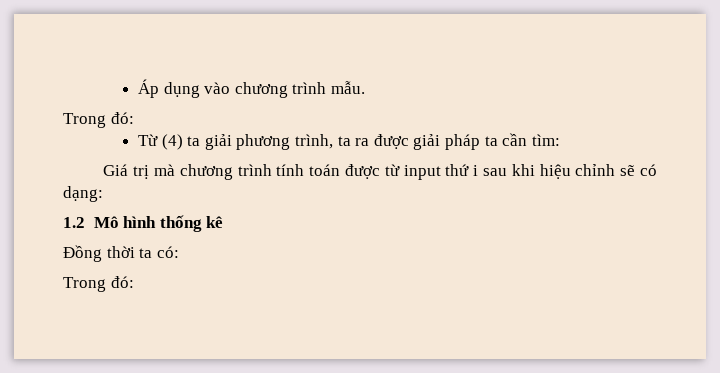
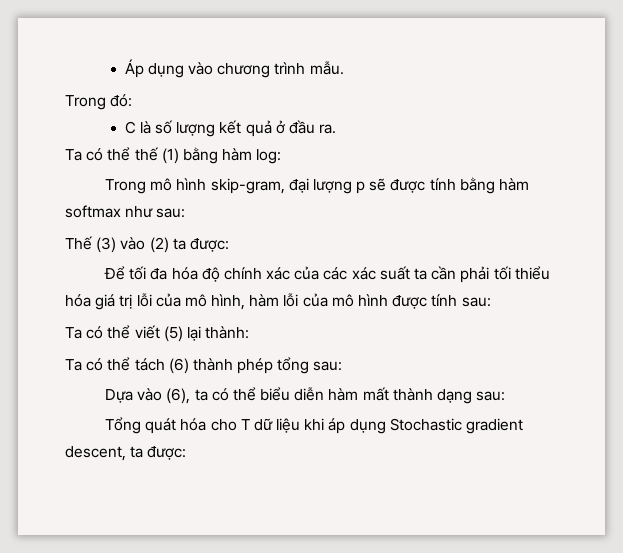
- Từ (4) ta giải phương trình, ta ra được giải pháp ta cần tìm:
- Giá trị mà chương trình tính toán được từ input thứ i sau khi hiệu chỉnh sẽ có dạng:
- 1.2 Mô hình thống kê
- Đồng thời ta có:
- Trong đó:
+ C là số lượng kết quả ở đầu ra.
+ Ta có thể thế (1) bằng hàm log:
+ Trong mô hình skip-gram, đại lượng p sẽ được tính bằng hàm softmax như sau:
+ Thế (3) vào (2) ta được:
+ Để tối đa hóa độ chính xác của các xác suất ta cần phải tối thiểu hóa giá trị lỗi của mô hình, hàm lỗi của mô hình được tính sau:
+ Ta có thể viết (5) lại thành:
+ Ta có thể tách (6) thành phép tổng sau:
+ Dựa vào (6), ta có thể biểu diễn hàm mất thành dạng sau:
+ Tổng quát hóa cho T dữ liệu khi áp dụng Stochastic gradient descent, ta được:

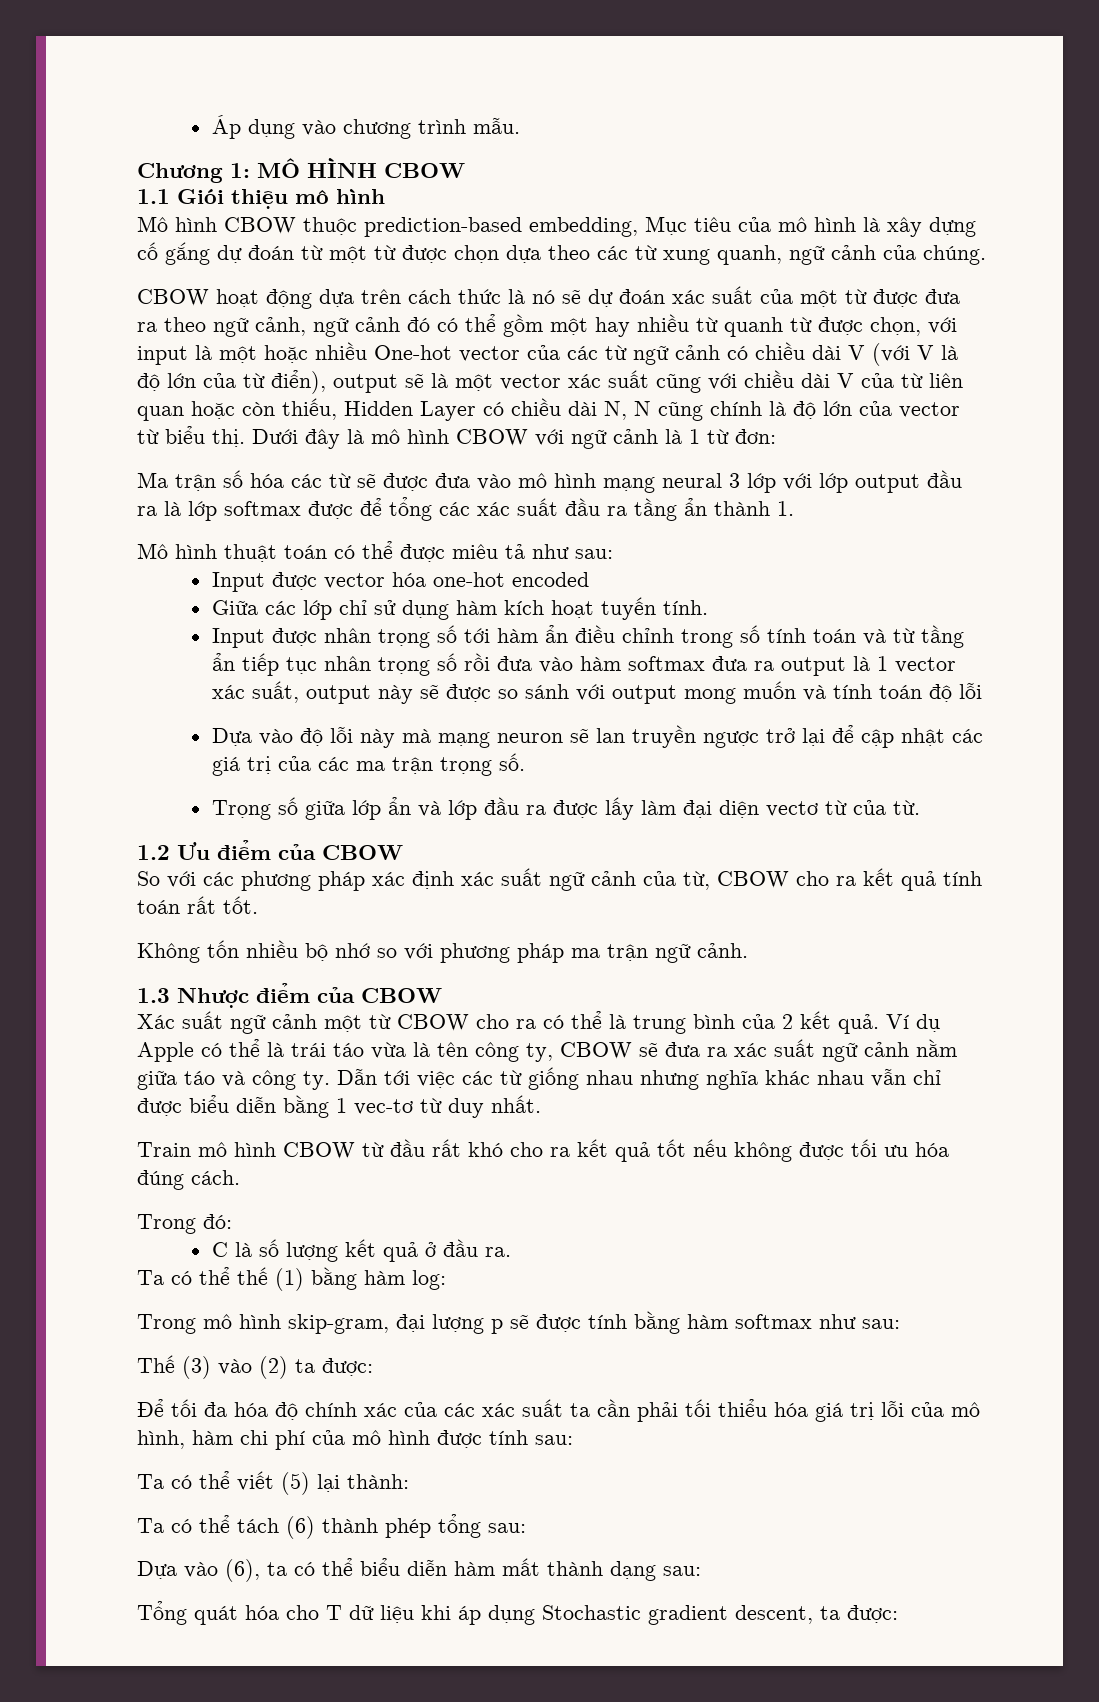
+ Chương 1: MÔ HÌNH CBOW
+ 1.1 Giói thiệu mô hình
+ Mô hình CBOW thuộc prediction-based embedding, Mục tiêu của mô hình là xây dựng cố gắng dự đoán từ một từ được chọn dựa theo các từ xung quanh, ngữ cảnh của chúng.
+ CBOW hoạt động dựa trên cách thức là nó sẽ dự đoán xác suất của một từ được đưa ra theo ngữ cảnh, ngữ cảnh đó có thể gồm một hay nhiều từ quanh từ được chọn, với input là một hoặc nhiều One-hot vector của các từ ngữ cảnh có chiều dài V (với V là độ lớn của từ điển), output sẽ là một vector xác suất cũng với chiều dài V của từ liên quan hoặc còn thiếu, Hidden Layer có chiều dài N, N cũng chính là độ lớn của vector từ biểu thị. Dưới đây là mô hình CBOW với ngữ cảnh là 1 từ đơn:
+ Ma trận số hóa các từ sẽ được đưa vào mô hình mạng neural 3 lớp với lớp output đầu ra là lớp softmax được để tổng các xác suất đầu ra tầng ẩn thành 1.
+ Mô hình thuật toán có thể được miêu tả như sau:
+ Input được vector hóa one-hot encoded
+ Giữa các lớp chỉ sử dụng hàm kích hoạt tuyến tính.
+ Input được nhân trọng số tới hàm ẩn điều chỉnh trong số tính toán và từ tầng ẩn tiếp tục nhân trọng số rồi đưa vào hàm softmax đưa ra output là 1 vector xác suất, output này sẽ được so sánh với output mong muốn và tính toán độ lỗi
+ Dựa vào độ lỗi này mà mạng neuron sẽ lan truyền ngược trở lại để cập nhật các giá trị của các ma trận trọng số.
+ Trọng số giữa lớp ẩn và lớp đầu ra được lấy làm đại diện vectơ từ của từ.
+ 1.2 Ưu điểm của CBOW
+ So với các phương pháp xác định xác suất ngữ cảnh của từ, CBOW cho ra kết quả tính toán rất tốt.
+ Không tốn nhiều bộ nhớ so với phương pháp ma trận ngữ cảnh.
+ 1.3 Nhược điểm của CBOW
+ Xác suất ngữ cảnh một từ CBOW cho ra có thể là trung bình của 2 kết quả. Ví dụ Apple có thể là trái táo vừa là tên công ty, CBOW sẽ đưa ra xác suất ngữ cảnh nằm giữa táo và công ty. Dẫn tới việc các từ giống nhau nhưng nghĩa khác nhau vẫn chỉ được biểu diễn bằng 1 vec-tơ từ duy nhất.
+ Train mô hình CBOW từ đầu rất khó cho ra kết quả tốt nếu không được tối ưu hóa đúng cách.
- Để tối đa hóa độ chính xác của các xác suất ta cần phải tối thiểu hóa giá trị lỗi của mô hình, hàm lỗi của mô hình được tính sau:
+ Để tối đa hóa độ chính xác của các xác suất ta cần phải tối thiểu hóa giá trị lỗi của mô hình, hàm chi phí của mô hình được tính sau:

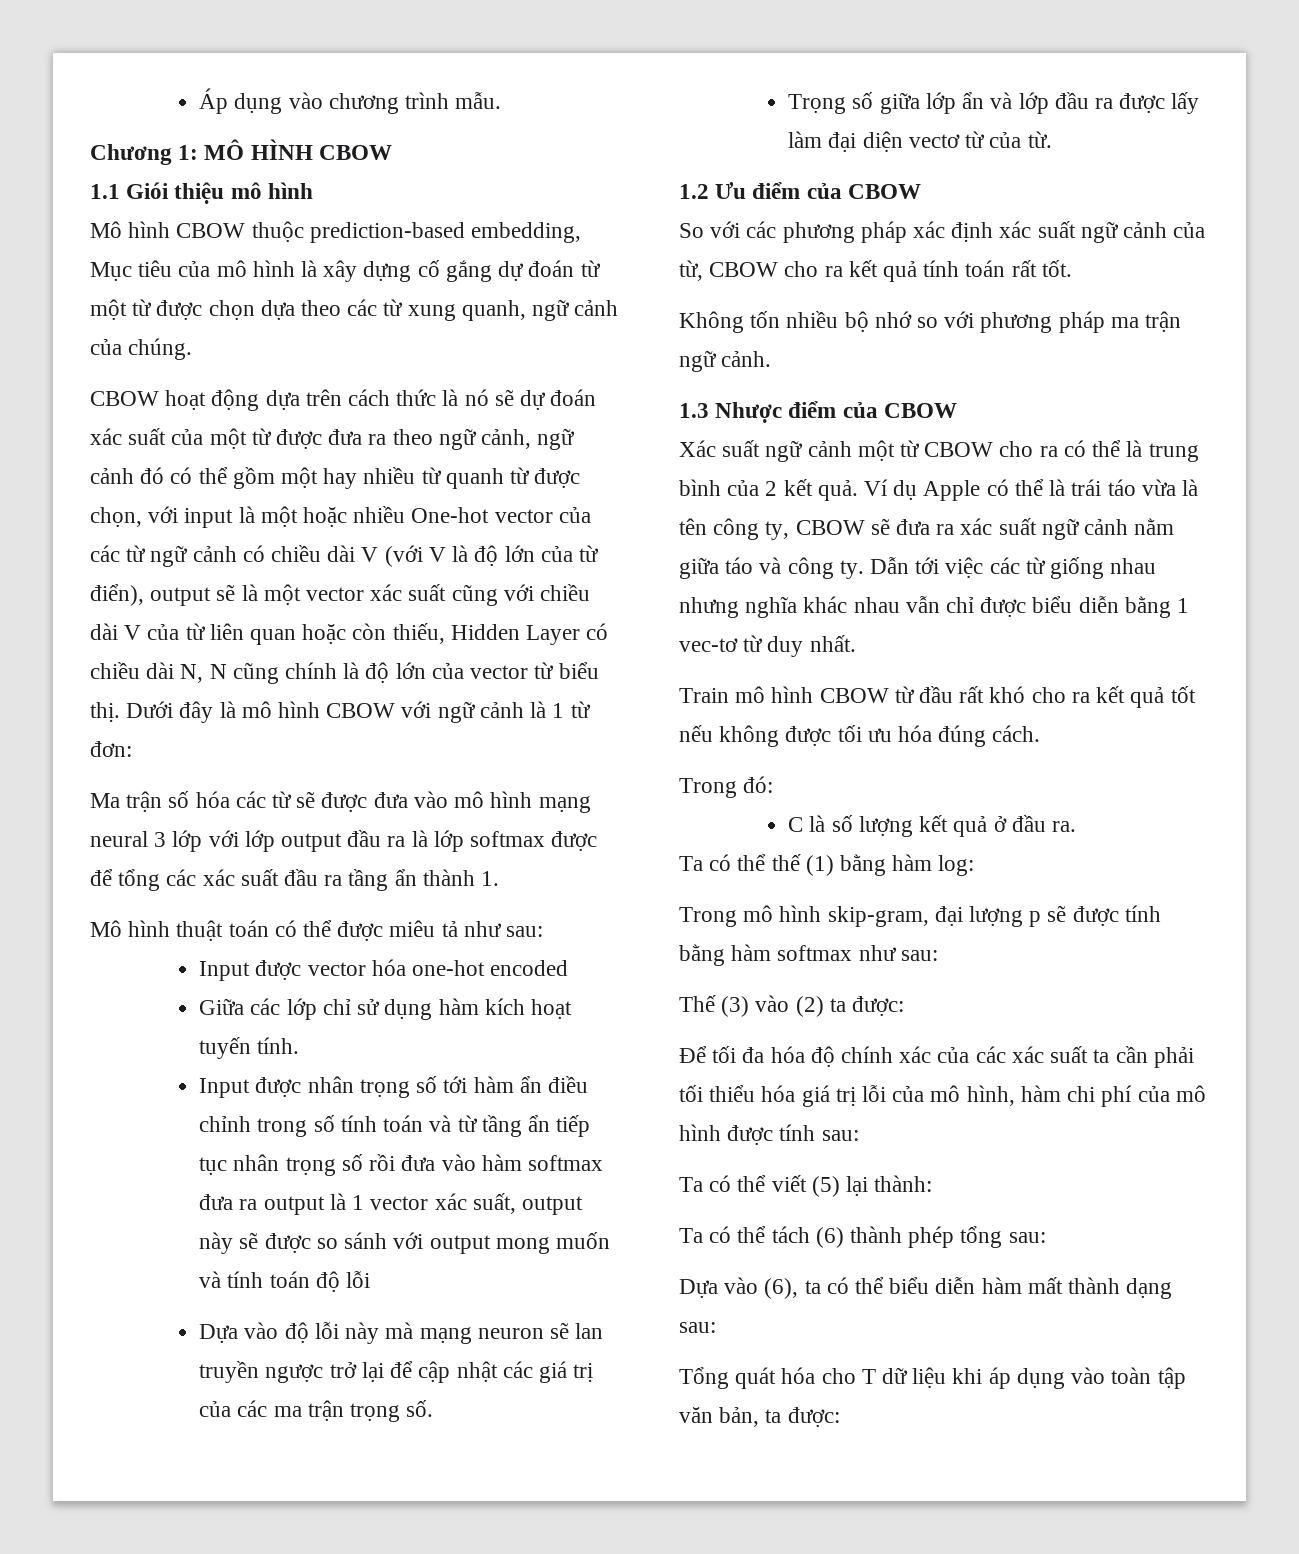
- Tổng quát hóa cho T dữ liệu khi áp dụng Stochastic gradient descent, ta được:
+ Tổng quát hóa cho T dữ liệu khi áp dụng vào toàn tập văn bản, ta được:

